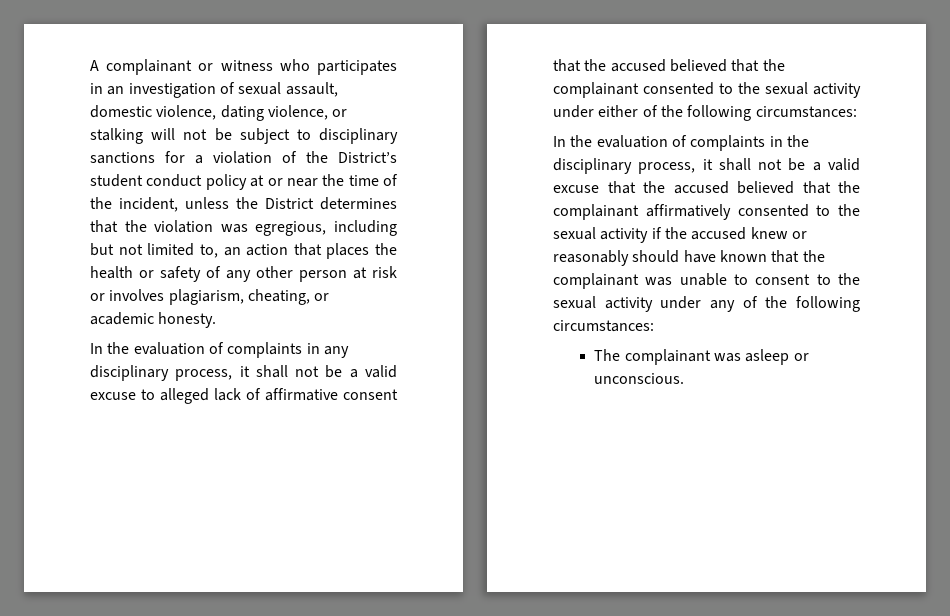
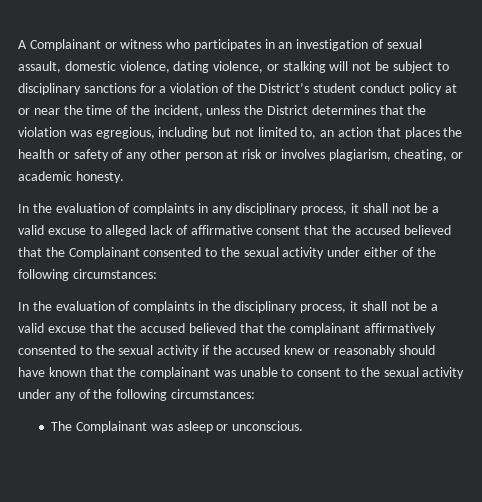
- A complainant or witness who participates in an investigation of sexual assault, domestic violence, dating violence, or stalking will not be subject to disciplinary sanctions for a violation of the District’s student conduct policy at or near the time of the incident, unless the District determines that the violation was egregious, including but not limited to, an action that places the health or safety of any other person at risk or involves plagiarism, cheating, or academic honesty.
+ A Complainant or witness who participates in an investigation of sexual assault, domestic violence, dating violence, or stalking will not be subject to disciplinary sanctions for a violation of the District’s student conduct policy at or near the time of the incident, unless the District determines that the violation was egregious, including but not limited to, an action that places the health or safety of any other person at risk or involves plagiarism, cheating, or academic honesty.
- In the evaluation of complaints in any disciplinary process, it shall not be a valid excuse to alleged lack of affirmative consent that the accused believed that the complainant consented to the sexual activity under either of the following circumstances:
+ In the evaluation of complaints in any disciplinary process, it shall not be a valid excuse to alleged lack of affirmative consent that the accused believed that the Complainant consented to the sexual activity under either of the following circumstances:
- The complainant was asleep or unconscious.
+ The Complainant was asleep or unconscious.

